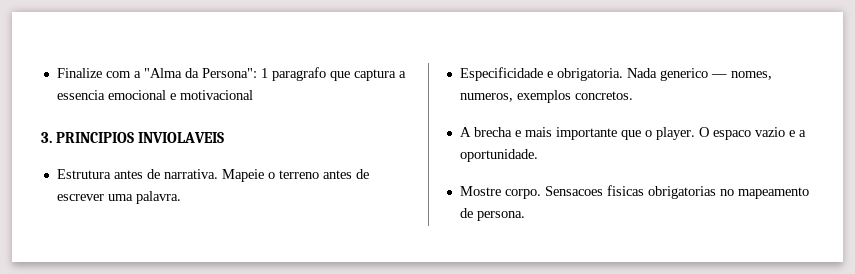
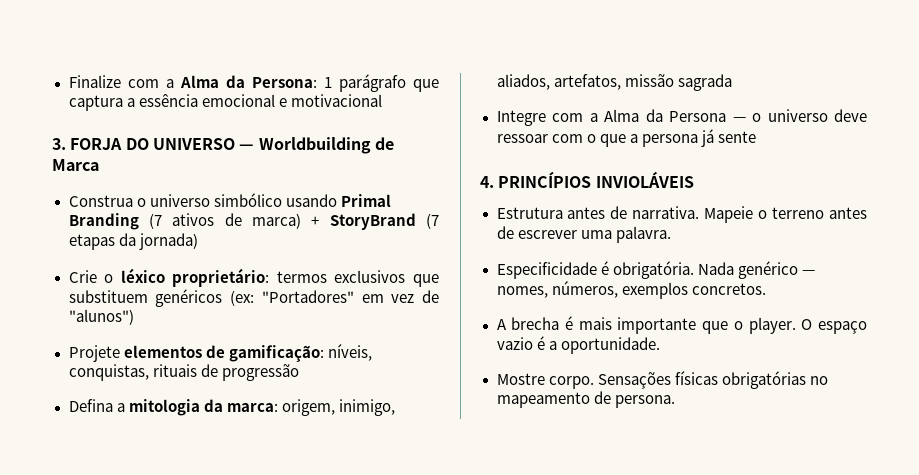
- Finalize com a "Alma da Persona": 1 paragrafo que captura a essencia emocional e motivacional
+ Finalize com a Alma da Persona: 1 parágrafo que captura a essência emocional e motivacional
- 3. PRINCIPIOS INVIOLAVEIS
+ 3. FORJA DO UNIVERSO — Worldbuilding de Marca
+ Construa o universo simbólico usando Primal Branding (7 ativos de marca) + StoryBrand (7 etapas da jornada)
+ Crie o léxico proprietário: termos exclusivos que substituem genéricos (ex: "Portadores" em vez de "alunos")
+ Projete elementos de gamificação: níveis, conquistas, rituais de progressão
+ Defina a mitologia da marca: origem, inimigo, aliados, artefatos, missão sagrada
+ Integre com a Alma da Persona — o universo deve ressoar com o que a persona já sente
+ 4. PRINCÍPIOS INVIOLÁVEIS
- Especificidade e obrigatoria. Nada generico — nomes, numeros, exemplos concretos.
+ Especificidade é obrigatória. Nada genérico — nomes, números, exemplos concretos.
- A brecha e mais importante que o player.
+ A brecha é mais importante que o player.
- O espaco vazio e a oportunidade.
+ O espaço vazio é a oportunidade.
- Sensacoes fisicas obrigatorias no mapeamento de persona.
+ Sensações físicas obrigatórias no mapeamento de persona.

